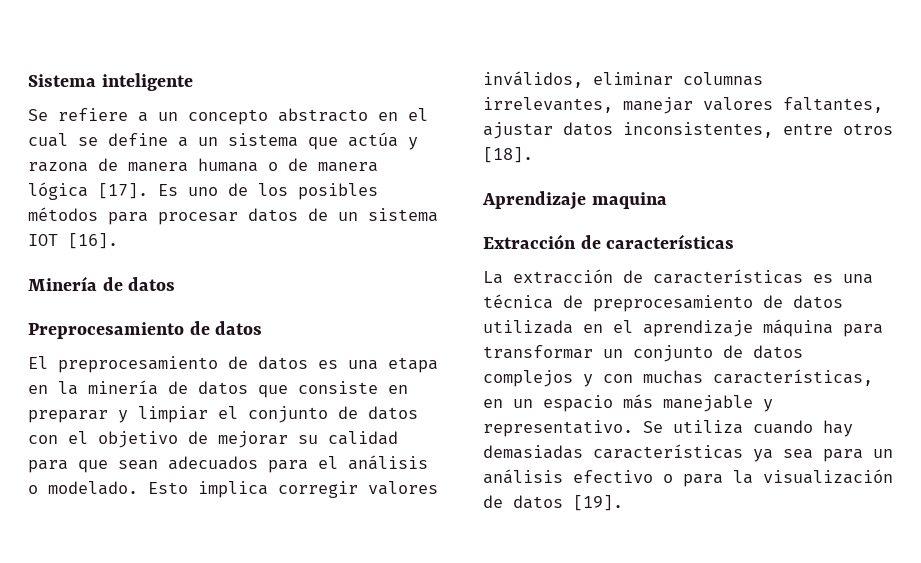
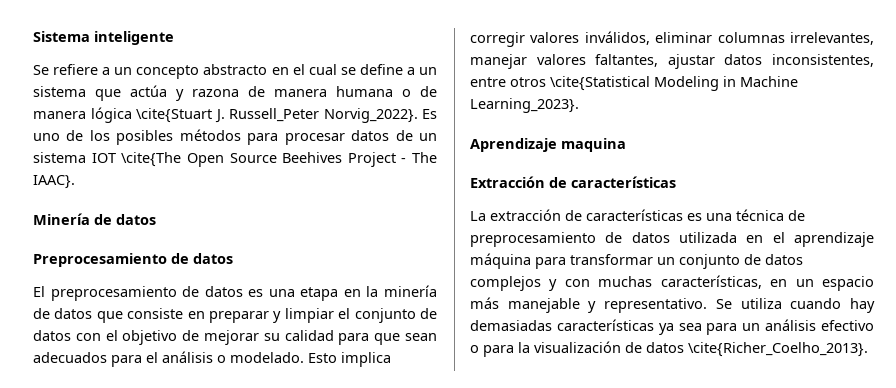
- Se refiere a un concepto abstracto en el cual se define a un sistema que actúa y razona de manera humana o de manera lógica [17].
+ Se refiere a un concepto abstracto en el cual se define a un sistema que actúa y razona de manera humana o de manera lógica \cite{Stuart J. Russell_Peter Norvig_2022}.
- Es uno de los posibles métodos para procesar datos de un sistema IOT [16].
+ Es uno de los posibles métodos para procesar datos de un sistema IOT \cite{The Open Source Beehives Project - The IAAC}.
- Esto implica corregir valores inválidos, eliminar columnas irrelevantes, manejar valores faltantes, ajustar datos inconsistentes, entre otros [18].
+ Esto implica corregir valores inválidos, eliminar columnas irrelevantes, manejar valores faltantes, ajustar datos inconsistentes, entre otros \cite{Statistical Modeling in Machine Learning_2023}.
- Se utiliza cuando hay demasiadas características ya sea para un análisis efectivo o para la visualización de datos [19].
+ Se utiliza cuando hay demasiadas características ya sea para un análisis efectivo o para la visualización de datos \cite{Richer_Coelho_2013}.

